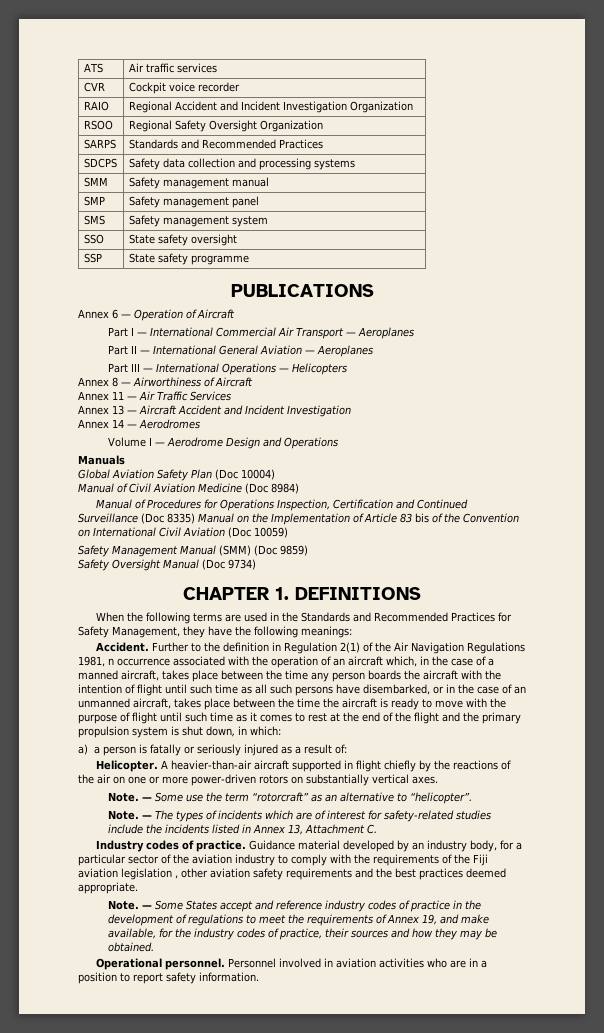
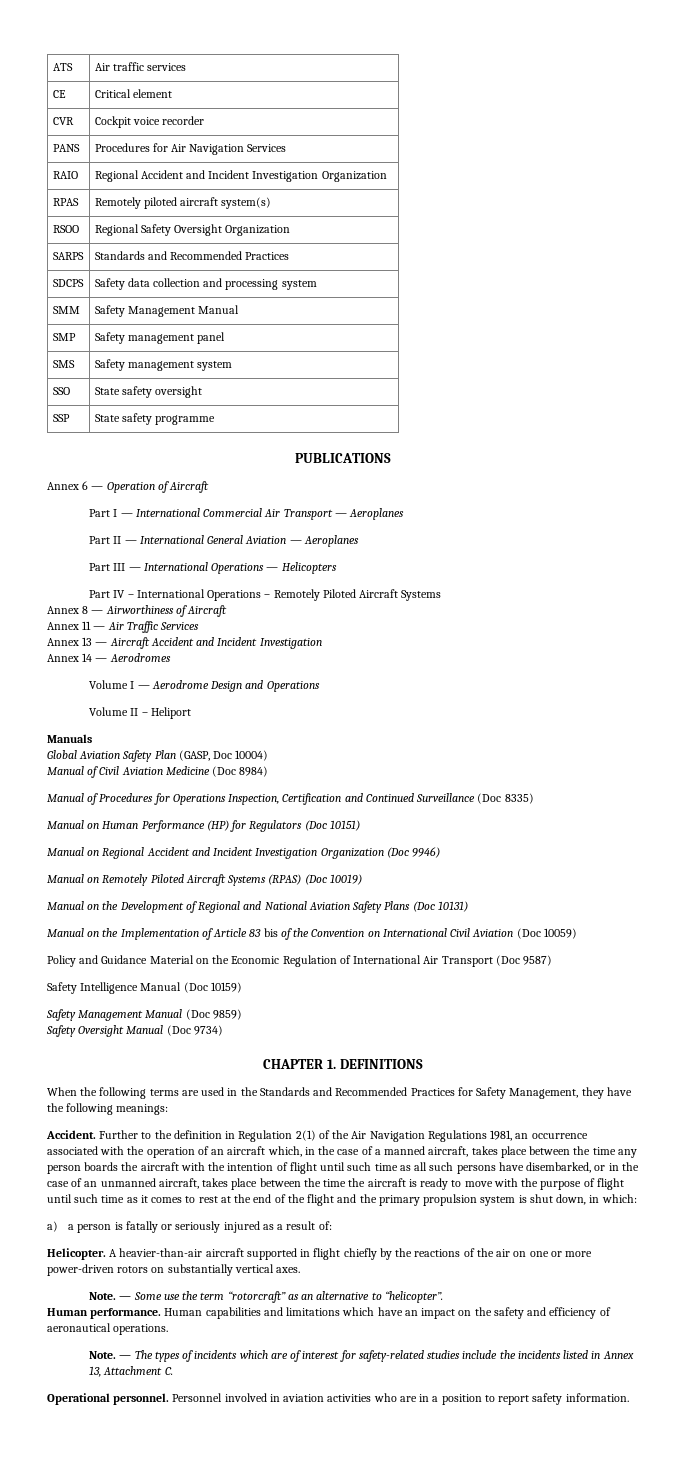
+ CE | Critical element
+ PANS | Procedures for Air Navigation Services
+ RPAS | Remotely piloted aircraft system(s)
- SDCPS | Safety data collection and processing systems
+ SDCPS | Safety data collection and processing system
- SMM | Safety management manual
+ SMM | Safety Management Manual
+ Part IV – International Operations – Remotely Piloted Aircraft Systems
+ Volume II – Heliport
- Global Aviation Safety Plan (Doc 10004)
+ Global Aviation Safety Plan (GASP, Doc 10004)
- Manual of Procedures for Operations Inspection, Certification and Continued Surveillance (Doc 8335) Manual on the Implementation of Article 83 bis of the Convention on International Civil Aviation (Doc 10059)
+ Manual of Procedures for Operations Inspection, Certification and Continued Surveillance (Doc 8335)
+ Manual on Human Performance (HP) for Regulators (Doc 10151)
+ Manual on Regional Accident and Incident Investigation Organization (Doc 9946)
+ Manual on Remotely Piloted Aircraft Systems (RPAS) (Doc 10019)
+ Manual on the Development of Regional and National Aviation Safety Plans (Doc 10131)
+ Manual on the Implementation of Article 83 bis of the Convention on International Civil Aviation (Doc 10059)
- Safety Management Manual (SMM) (Doc 9859)
+ Policy and Guidance Material on the Economic Regulation of International Air Transport (Doc 9587)
+ Safety Intelligence Manual (Doc 10159)
+ Safety Management Manual (Doc 9859)
- Further to the definition in Regulation 2(1) of the Air Navigation Regulations 1981, n occurrence associated with the operation of an aircraft which, in the case of a manned aircraft, takes place between the time any person boards the aircraft with the intention of flight until such time as all such persons have disembarked, or in the case of an unmanned aircraft, takes place between the time the aircraft is ready to move with the purpose of flight until such time as it comes to rest at the end of the flight and the primary propulsion system is shut down, in which:
+ Further to the definition in Regulation 2(1) of the Air Navigation Regulations 1981, an occurrence associated with the operation of an aircraft which, in the case of a manned aircraft, takes place between the time any person boards the aircraft with the intention of flight until such time as all such persons have disembarked, or in the case of an unmanned aircraft, takes place between the time the aircraft is ready to move with the purpose of flight until such time as it comes to rest at the end of the flight and the primary propulsion system is shut down, in which:
+ Human performance. Human capabilities and limitations which have an impact on the safety and efficiency of aeronautical operations.
- Industry codes of practice. Guidance material developed by an industry body, for a particular sector of the aviation industry to comply with the requirements of the Fiji aviation legislation , other aviation safety requirements and the best practices deemed appropriate.
- Note. — Some States accept and reference industry codes of practice in the development of regulations to meet the requirements of Annex 19, and make available, for the industry codes of practice, their sources and how they may be obtained.

